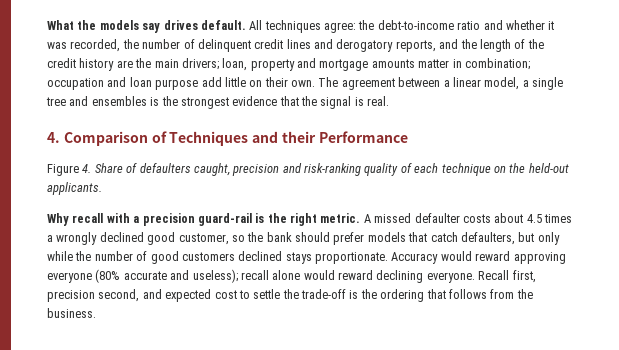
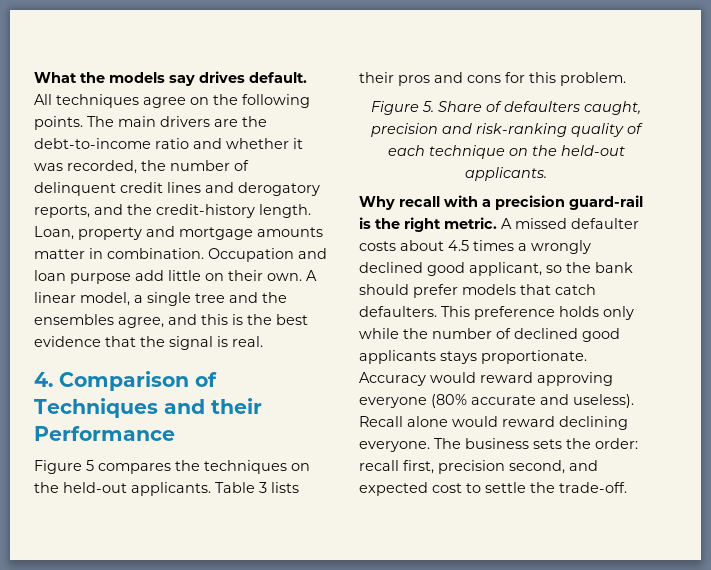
- All techniques agree: the debt-to-income ratio and whether it was recorded, the number of delinquent credit lines and derogatory reports, and the length of the credit history are the main drivers; loan, property and mortgage amounts matter in combination; occupation and loan purpose add little on their own.
+ All techniques agree on the following points. The main drivers are the debt-to-income ratio and whether it was recorded, the number of delinquent credit lines and derogatory reports, and the credit-history length. Loan, property and mortgage amounts matter in combination. Occupation and loan purpose add little on their own.
- The agreement between a linear model, a single tree and ensembles is the strongest evidence that the signal is real.
+ A linear model, a single tree and the ensembles agree, and this is the best evidence that the signal is real.
- Figure 4. Share of defaulters caught, precision and risk-ranking quality of each technique on the held-out applicants.
+ Figure 5 compares the techniques on the held-out applicants. Table 3 lists their pros and cons for this problem.
+ Figure 5. Share of defaulters caught, precision and risk-ranking quality of each technique on the held-out applicants.
- A missed defaulter costs about 4.5 times a wrongly declined good customer, so the bank should prefer models that catch defaulters, but only while the number of good customers declined stays proportionate.
+ A missed defaulter costs about 4.5 times a wrongly declined good applicant, so the bank should prefer models that catch defaulters. This preference holds only while the number of declined good applicants stays proportionate.
- Accuracy would reward approving everyone (80% accurate and useless); recall alone would reward declining everyone.
+ Accuracy would reward approving everyone (80% accurate and useless). Recall alone would reward declining everyone.
- Recall first, precision second, and expected cost to settle the trade-off is the ordering that follows from the business.
+ The business sets the order: recall first, precision second, and expected cost to settle the trade-off.

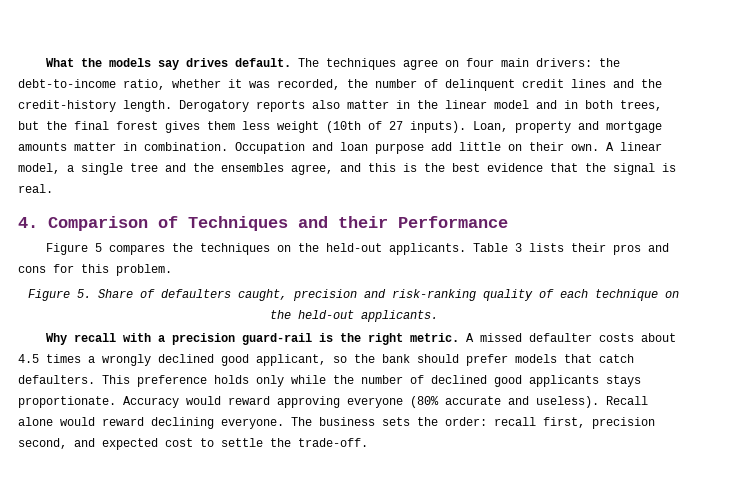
- All techniques agree on the following points. The main drivers are the debt-to-income ratio and whether it was recorded, the number of delinquent credit lines and derogatory reports, and the credit-history length.
+ The techniques agree on four main drivers: the debt-to-income ratio, whether it was recorded, the number of delinquent credit lines and the credit-history length. Derogatory reports also matter in the linear model and in both trees, but the final forest gives them less weight (10th of 27 inputs).

